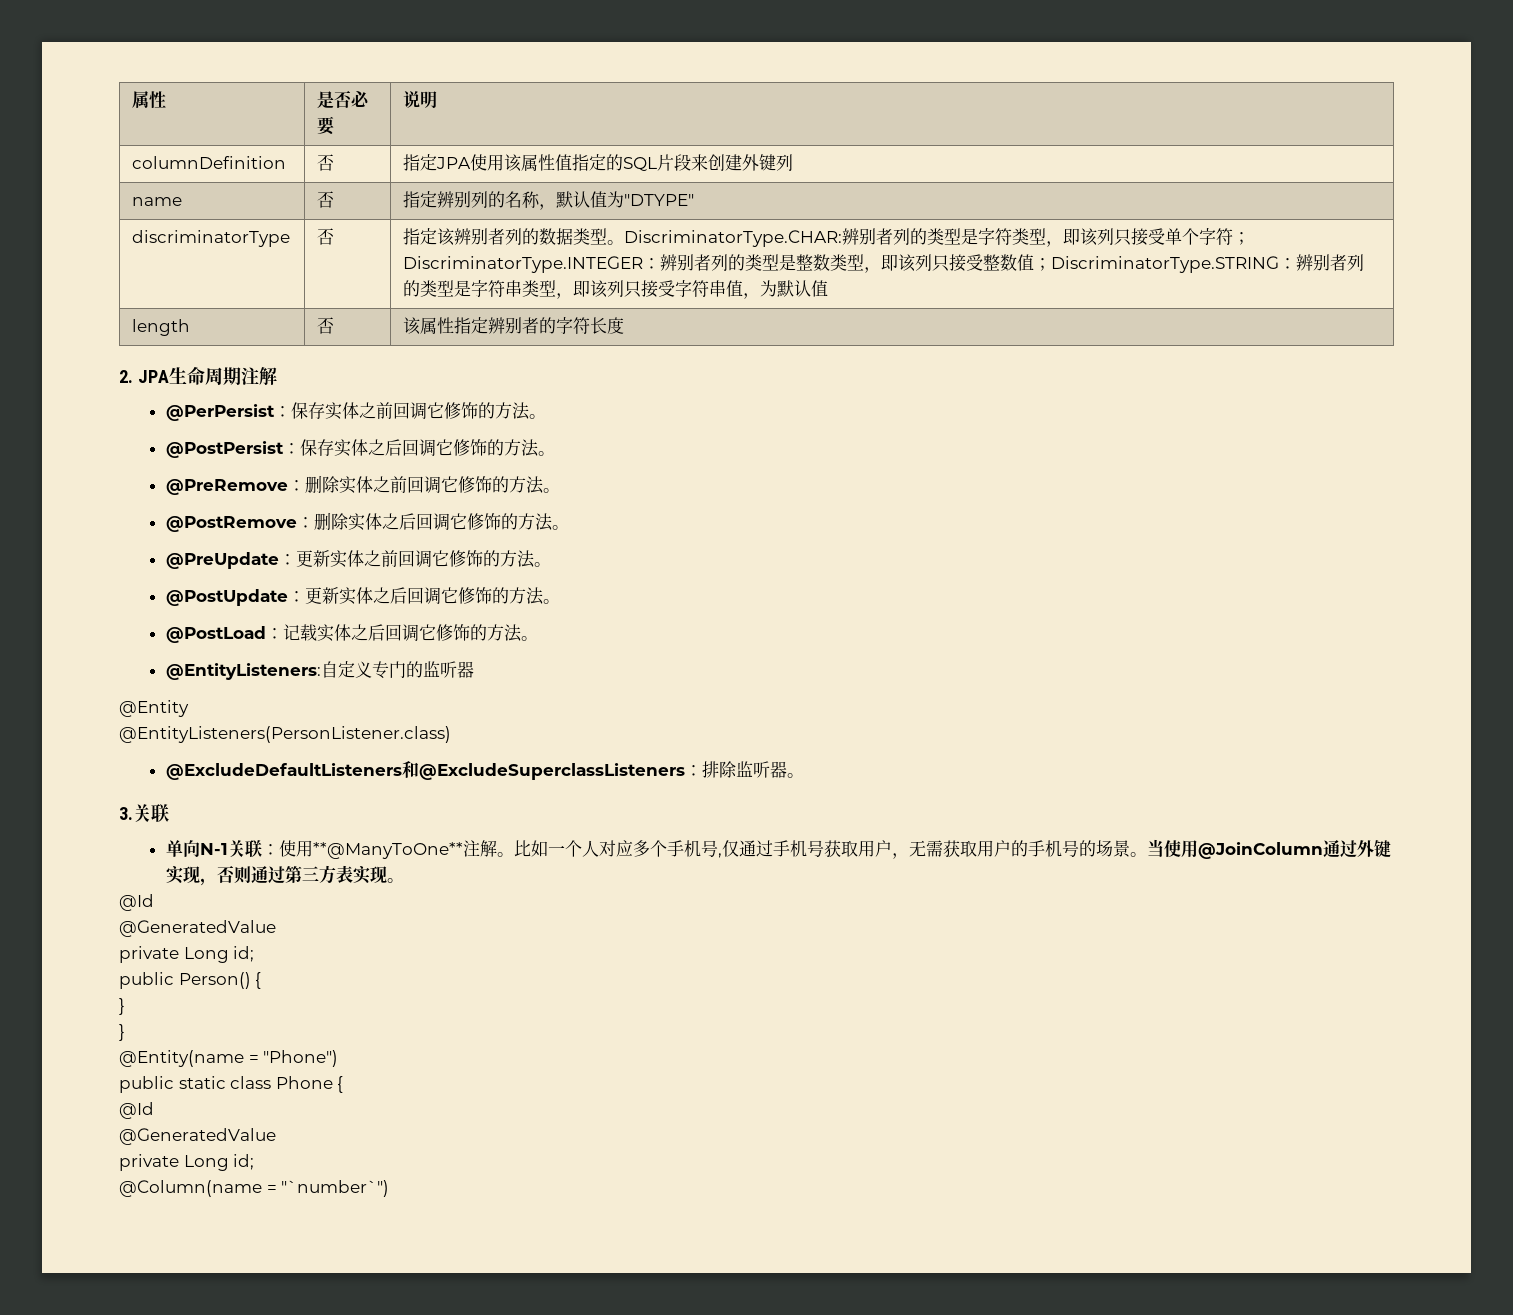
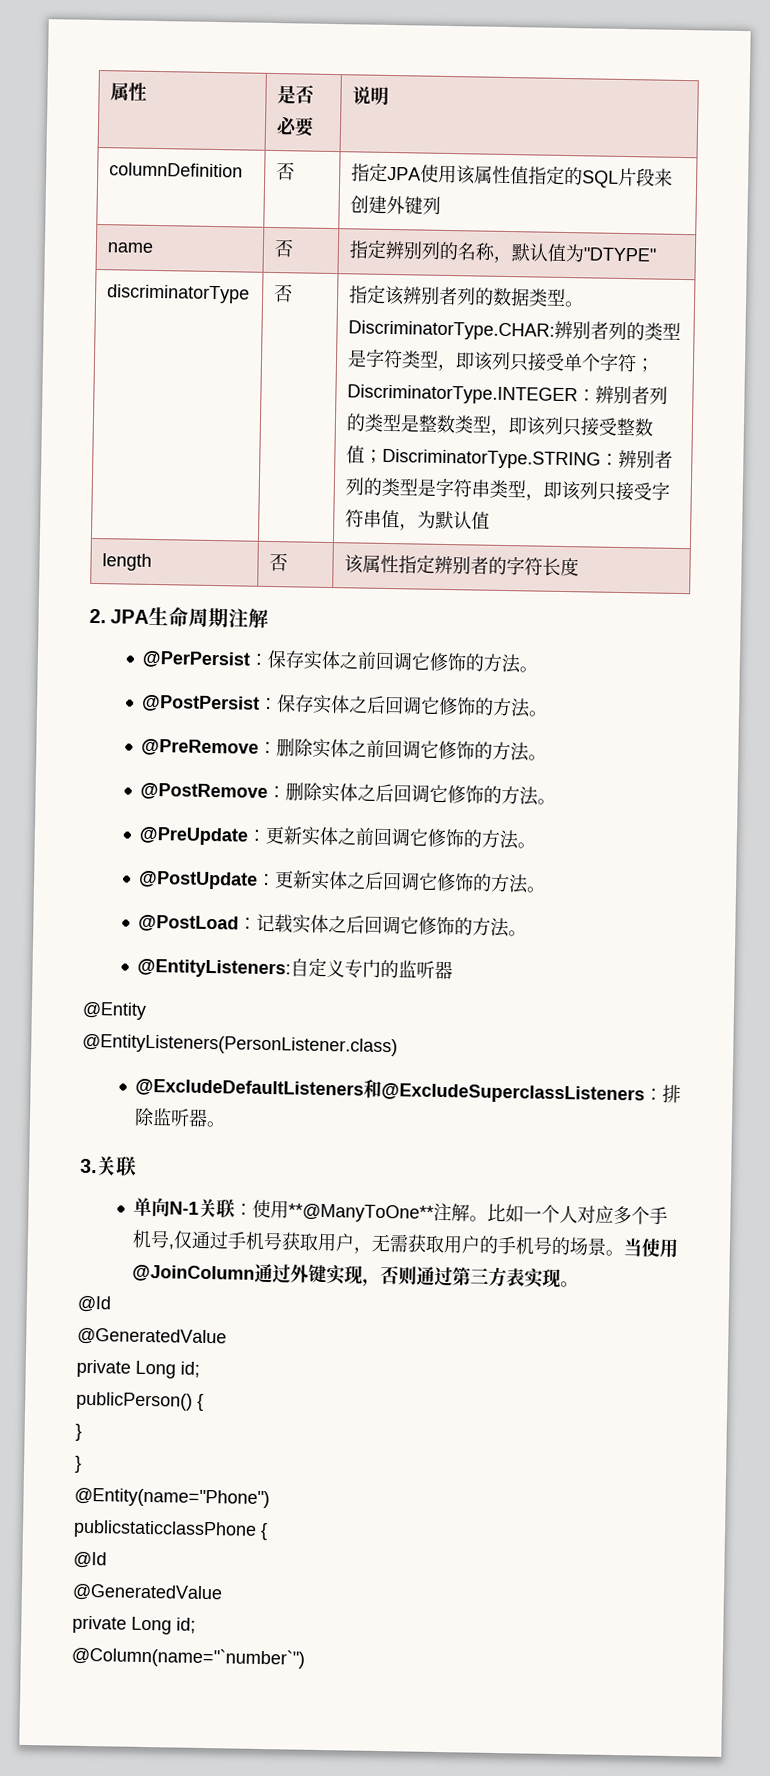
- public Person() {
+ publicPerson() {
- @Entity(name = "Phone")
- public static class Phone {
+ @Entity(name="Phone")
+ publicstaticclassPhone {
- @Column(name = "`number`")
+ @Column(name="`number`")

